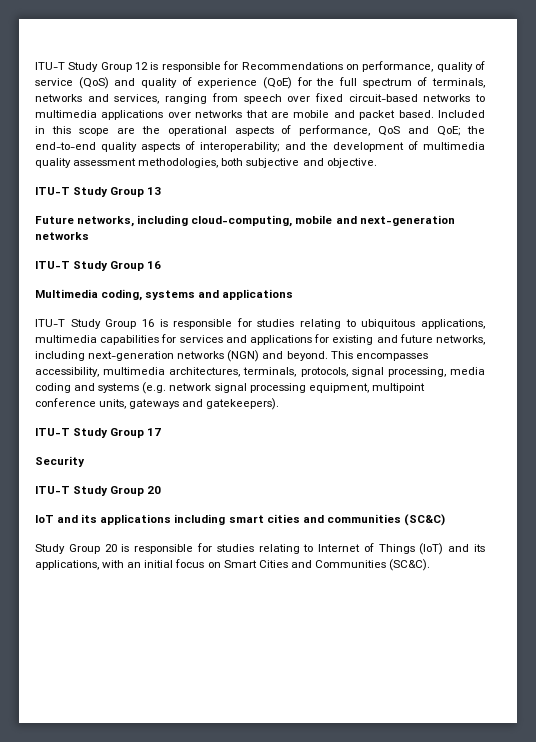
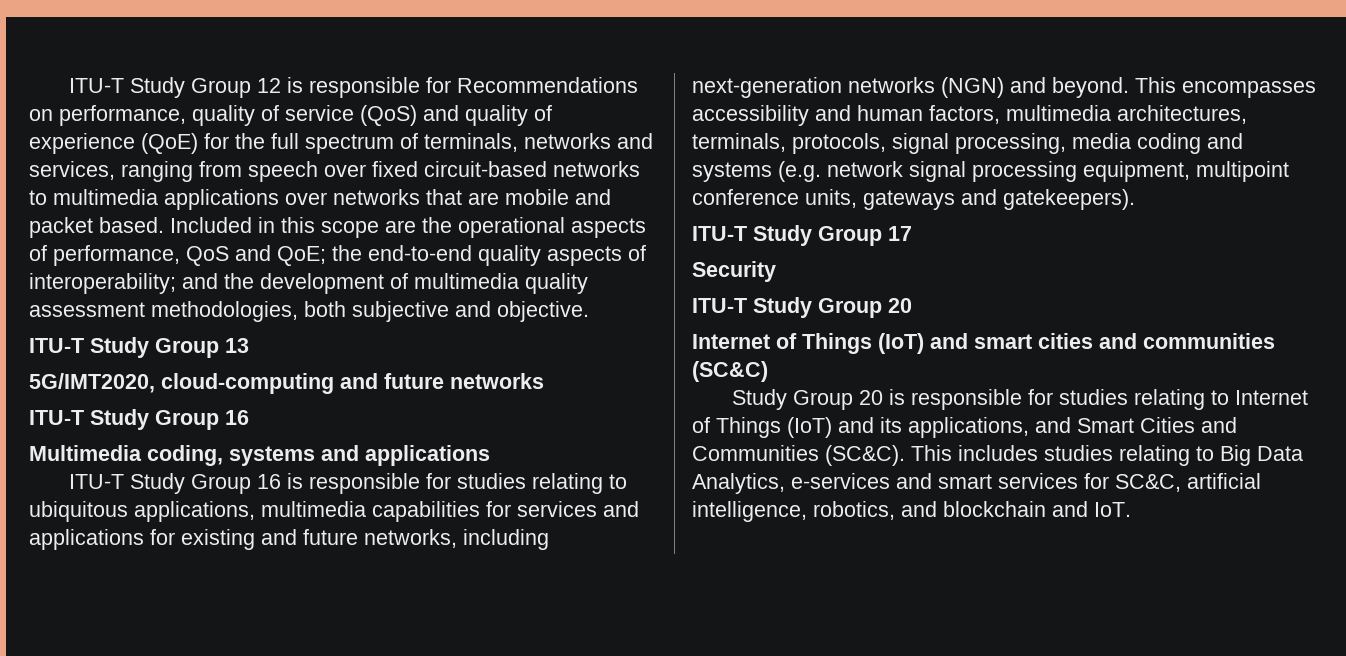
- Future networks, including cloud-computing, mobile and next-generation networks
+ 5G/IMT2020, cloud-computing and future networks
- This encompasses accessibility, multimedia architectures, terminals, protocols, signal processing, media coding and systems (e.g. network signal processing equipment, multipoint conference units, gateways and gatekeepers).
+ This encompasses accessibility and human factors, multimedia architectures, terminals, protocols, signal processing, media coding and systems (e.g. network signal processing equipment, multipoint conference units, gateways and gatekeepers).
- IoT and its applications including smart cities and communities (SC&C)
+ Internet of Things (IoT) and smart cities and communities (SC&C)
- Study Group 20 is responsible for studies relating to Internet of Things (IoT) and its applications, with an initial focus on Smart Cities and Communities (SC&C).
+ Study Group 20 is responsible for studies relating to Internet of Things (IoT) and its applications, and Smart Cities and Communities (SC&C).
+ This includes studies relating to Big Data Analytics, e-services and smart services for SC&C, artificial intelligence, robotics, and blockchain and IoT.

